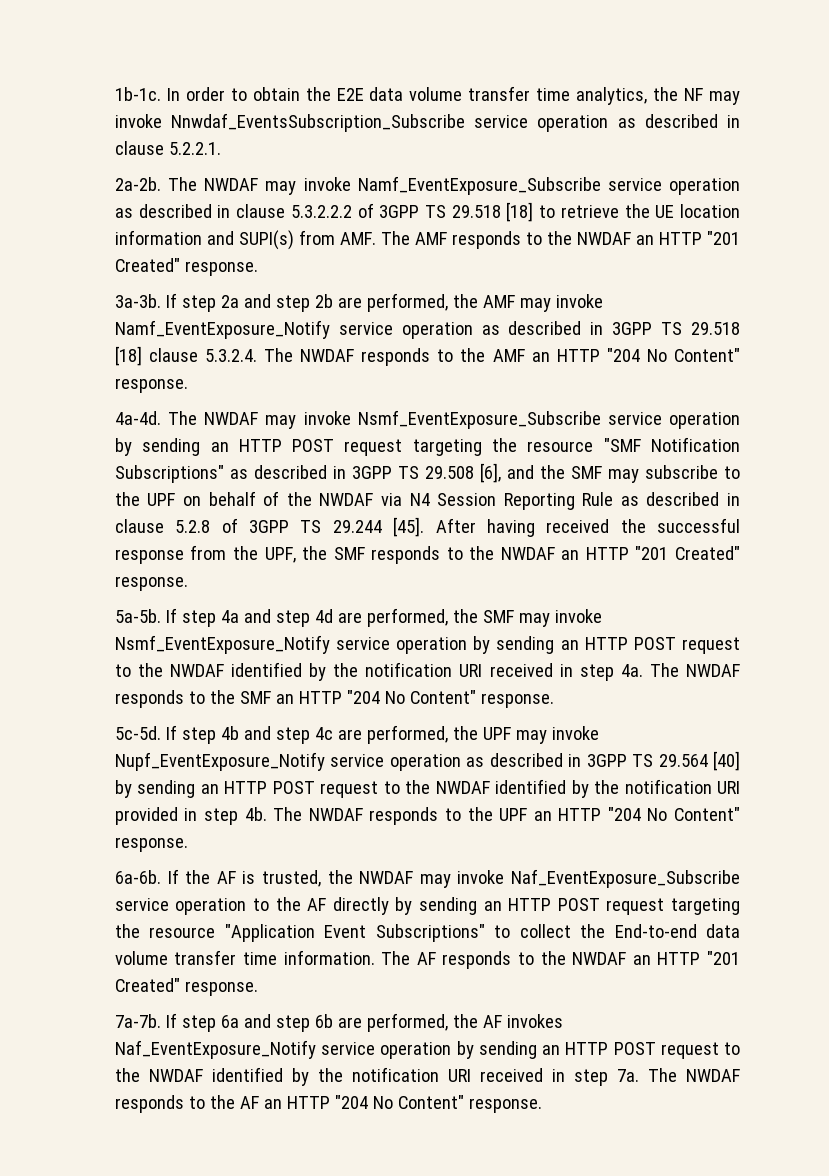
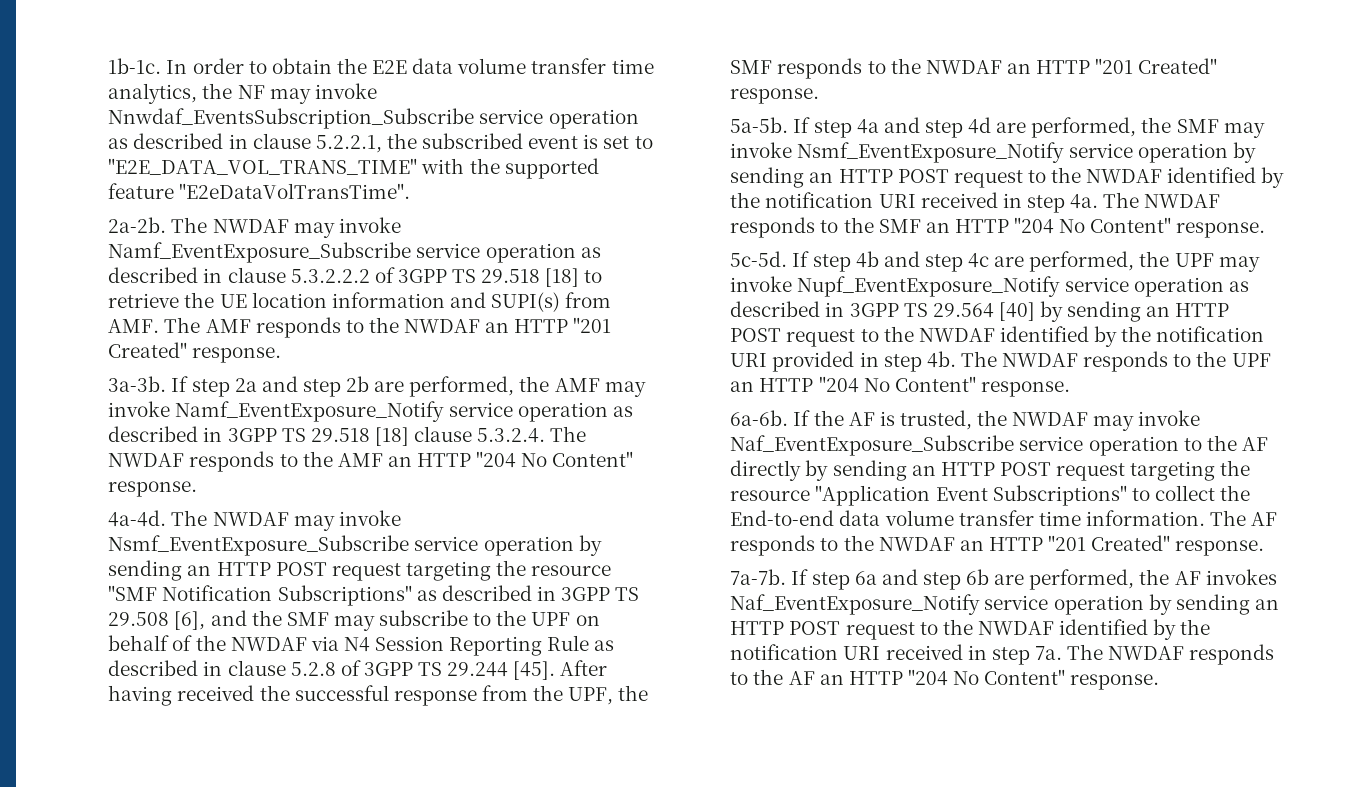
- In order to obtain the E2E data volume transfer time analytics, the NF may invoke Nnwdaf_EventsSubscription_Subscribe service operation as described in clause 5.2.2.1.
+ In order to obtain the E2E data volume transfer time analytics, the NF may invoke Nnwdaf_EventsSubscription_Subscribe service operation as described in clause 5.2.2.1, the subscribed event is set to "E2E_DATA_VOL_TRANS_TIME" with the supported feature "E2eDataVolTransTime".

